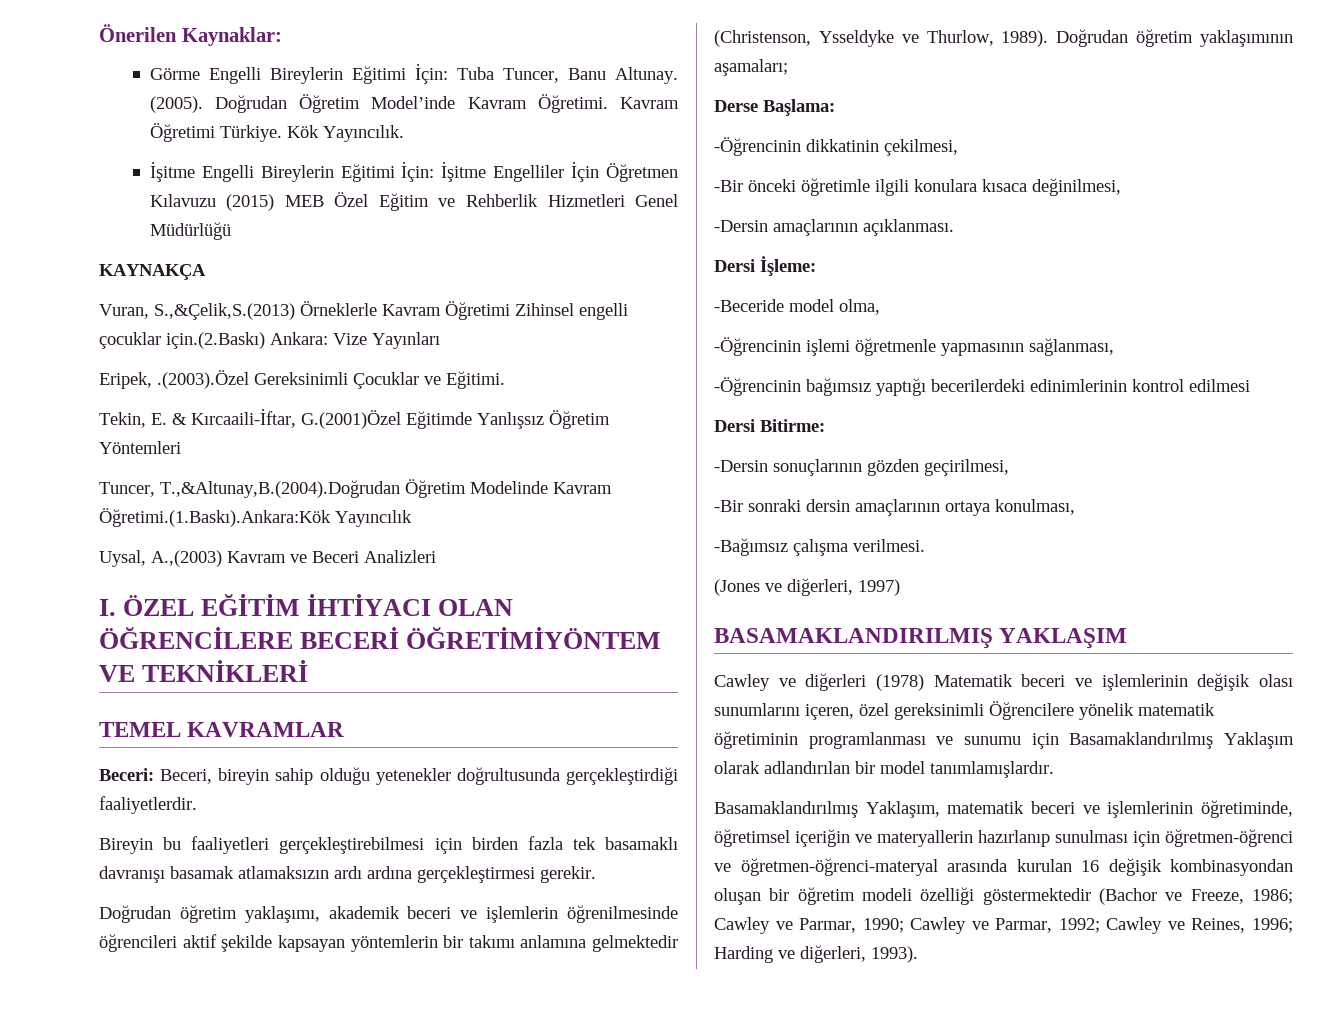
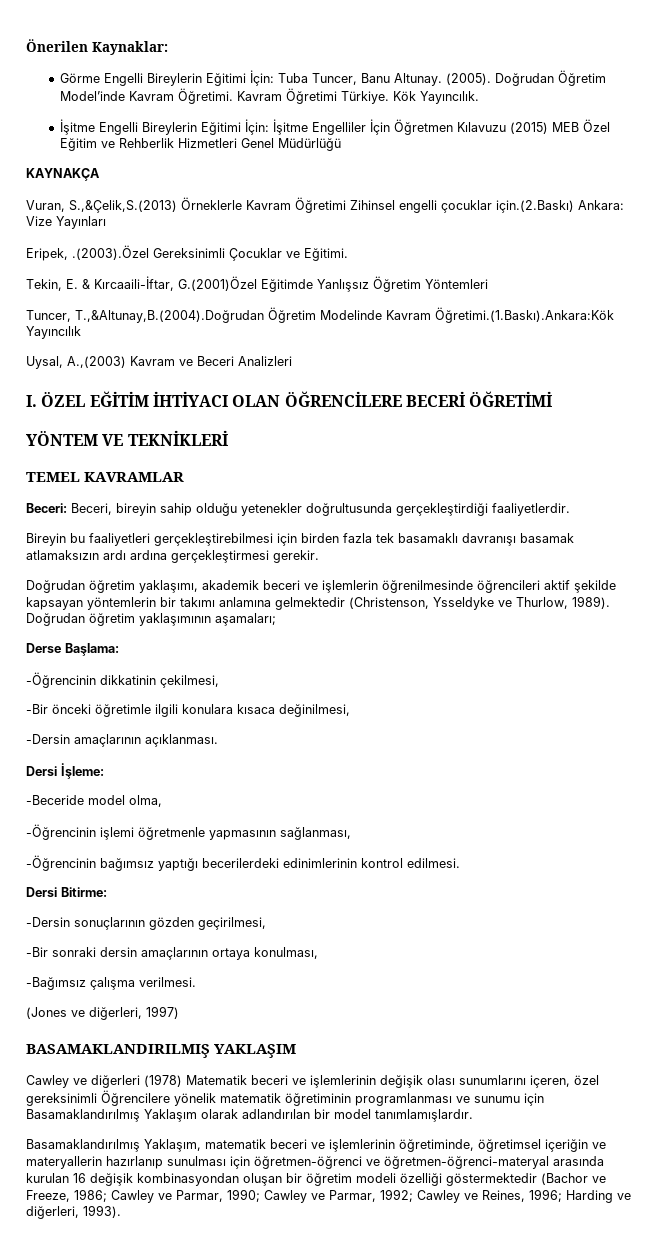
- I. ÖZEL EĞİTİM İHTİYACI OLAN ÖĞRENCİLERE BECERİ ÖĞRETİMİYÖNTEM VE TEKNİKLERİ
+ I. ÖZEL EĞİTİM İHTİYACI OLAN ÖĞRENCİLERE BECERİ ÖĞRETİMİ
+ YÖNTEM VE TEKNİKLERİ
- -Öğrencinin bağımsız yaptığı becerilerdeki edinimlerinin kontrol edilmesi
+ -Öğrencinin bağımsız yaptığı becerilerdeki edinimlerinin kontrol edilmesi.

